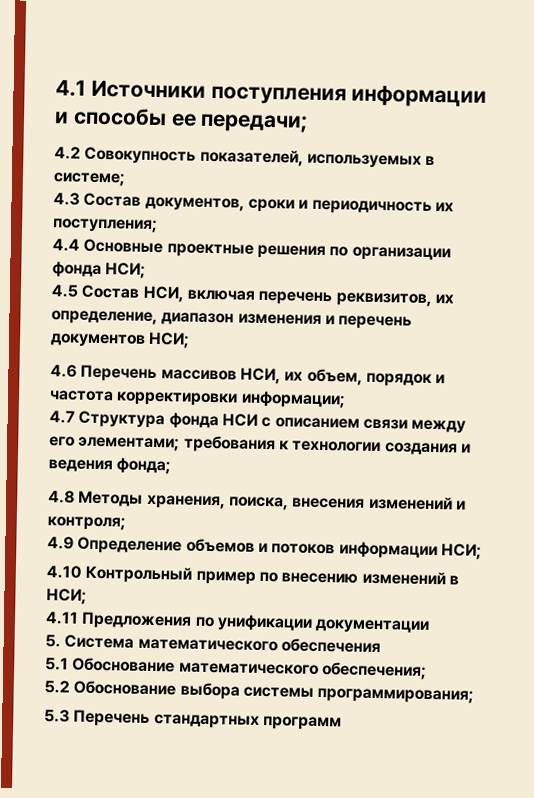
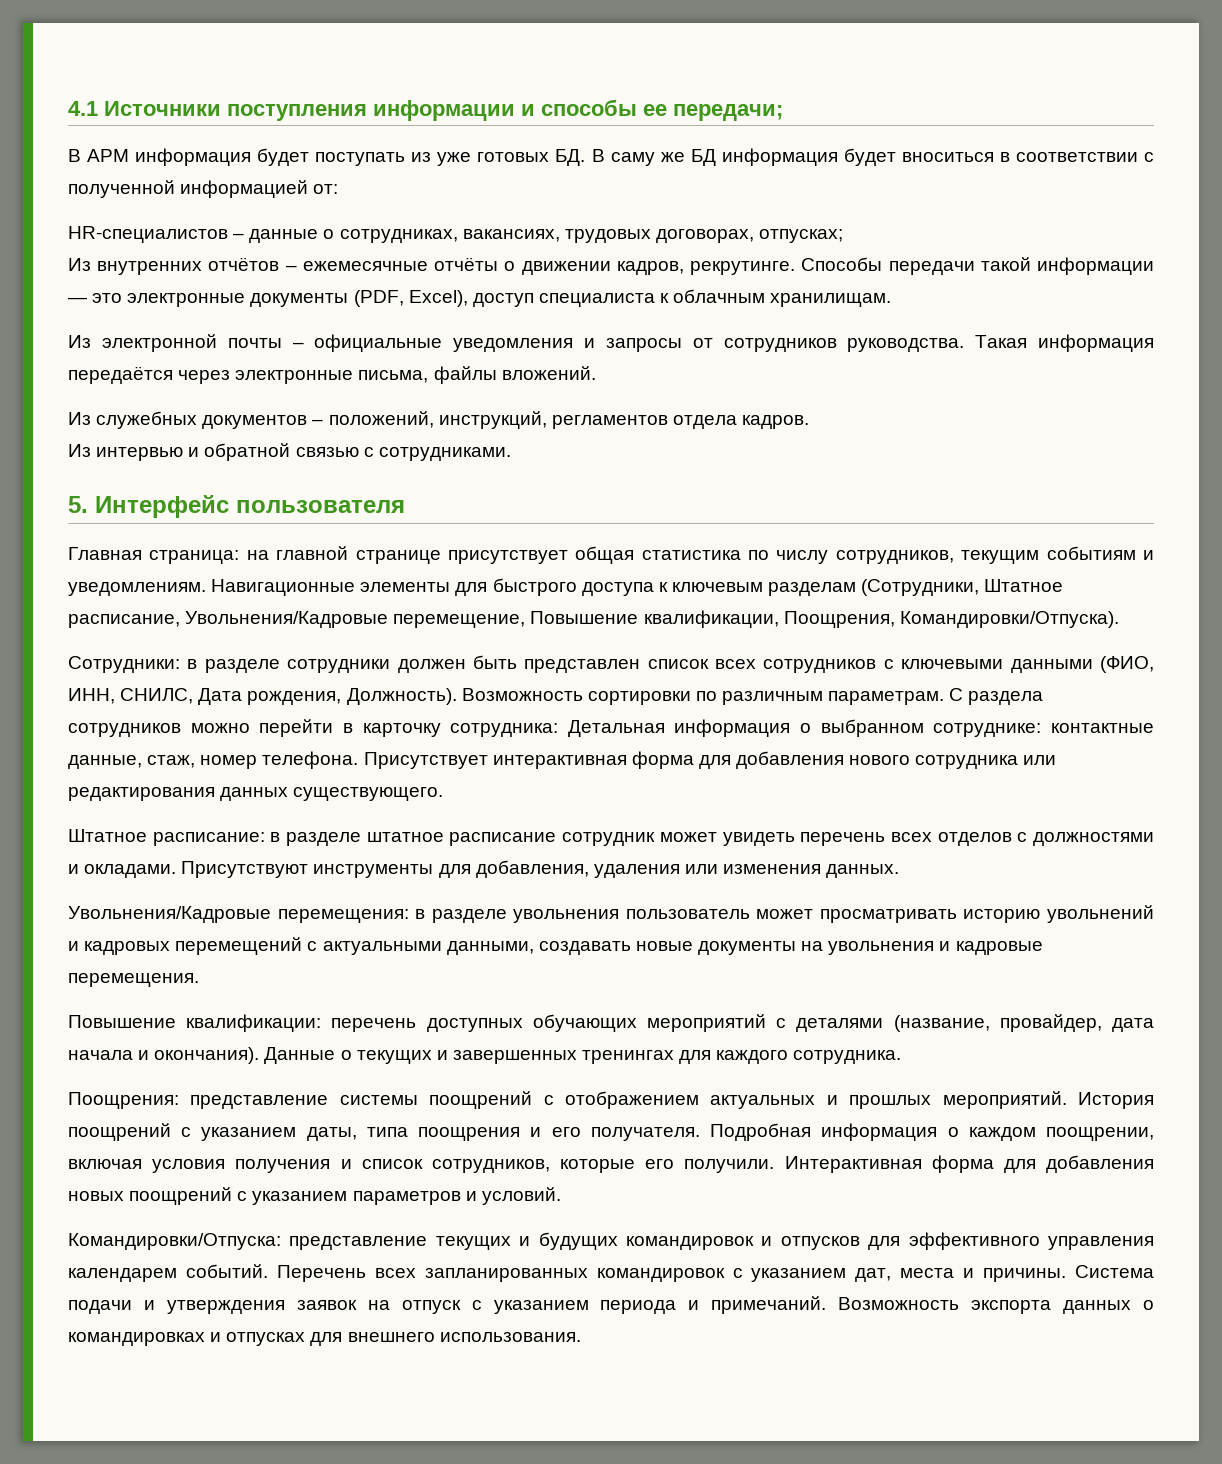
- 4.2 Совокупность показателей, используемых в системе;
- 4.3 Состав документов, сроки и периодичность их поступления;
- 4.4 Основные проектные решения по организации фонда НСИ;
- 4.5 Состав НСИ, включая перечень реквизитов, их определение, диапазон изменения и перечень документов НСИ;
- 4.6 Перечень массивов НСИ, их объем, порядок и частота корректировки информации;
- 4.7 Структура фонда НСИ с описанием связи между его элементами; требования к технологии создания и ведения фонда;
- 4.8 Методы хранения, поиска, внесения изменений и контроля;
- 4.9 Определение объемов и потоков информации НСИ;
- 4.10 Контрольный пример по внесению изменений в НСИ;
- 4.11 Предложения по унификации документации
- 5. Система математического обеспечения
- 5.1 Обоснование математического обеспечения;
- 5.2 Обоснование выбора системы программирования;
- 5.3 Перечень стандартных программ
+ В АРМ информация будет поступать из уже готовых БД. В саму же БД информация будет вноситься в соответствии с полученной информацией от:
+ HR-специалистов – данные о сотрудниках, вакансиях, трудовых договорах, отпусках;
+ Из внутренних отчётов – ежемесячные отчёты о движении кадров, рекрутинге. Способы передачи такой информации — это электронные документы (PDF, Excel), доступ специалиста к облачным хранилищам.
+ Из электронной почты – официальные уведомления и запросы от сотрудников руководства. Такая информация передаётся через электронные письма, файлы вложений.
+ Из служебных документов – положений, инструкций, регламентов отдела кадров.
+ Из интервью и обратной связью с сотрудниками.
+ 5. Интерфейс пользователя
+ Главная страница: на главной странице присутствует общая статистика по числу сотрудников, текущим событиям и уведомлениям. Навигационные элементы для быстрого доступа к ключевым разделам (Сотрудники, Штатное расписание, Увольнения/Кадровые перемещение, Повышение квалификации, Поощрения, Командировки/Отпуска).
+ Сотрудники: в разделе сотрудники должен быть представлен список всех сотрудников с ключевыми данными (ФИО, ИНН, СНИЛС, Дата рождения, Должность). Возможность сортировки по различным параметрам. С раздела сотрудников можно перейти в карточку сотрудника: Детальная информация о выбранном сотруднике: контактные данные, стаж, номер телефона. Присутствует интерактивная форма для добавления нового сотрудника или редактирования данных существующего.
+ Штатное расписание: в разделе штатное расписание сотрудник может увидеть перечень всех отделов с должностями и окладами. Присутствуют инструменты для добавления, удаления или изменения данных.
+ Увольнения/Кадровые перемещения: в разделе увольнения пользователь может просматривать историю увольнений и кадровых перемещений с актуальными данными, создавать новые документы на увольнения и кадровые перемещения.
+ Повышение квалификации: перечень доступных обучающих мероприятий с деталями (название, провайдер, дата начала и окончания). Данные о текущих и завершенных тренингах для каждого сотрудника.
+ Поощрения: представление системы поощрений с отображением актуальных и прошлых мероприятий. История поощрений с указанием даты, типа поощрения и его получателя. Подробная информация о каждом поощрении, включая условия получения и список сотрудников, которые его получили. Интерактивная форма для добавления новых поощрений с указанием параметров и условий.
+ Командировки/Отпуска: представление текущих и будущих командировок и отпусков для эффективного управления календарем событий. Перечень всех запланированных командировок с указанием дат, места и причины. Система подачи и утверждения заявок на отпуск с указанием периода и примечаний. Возможность экспорта данных о командировках и отпусках для внешнего использования.

